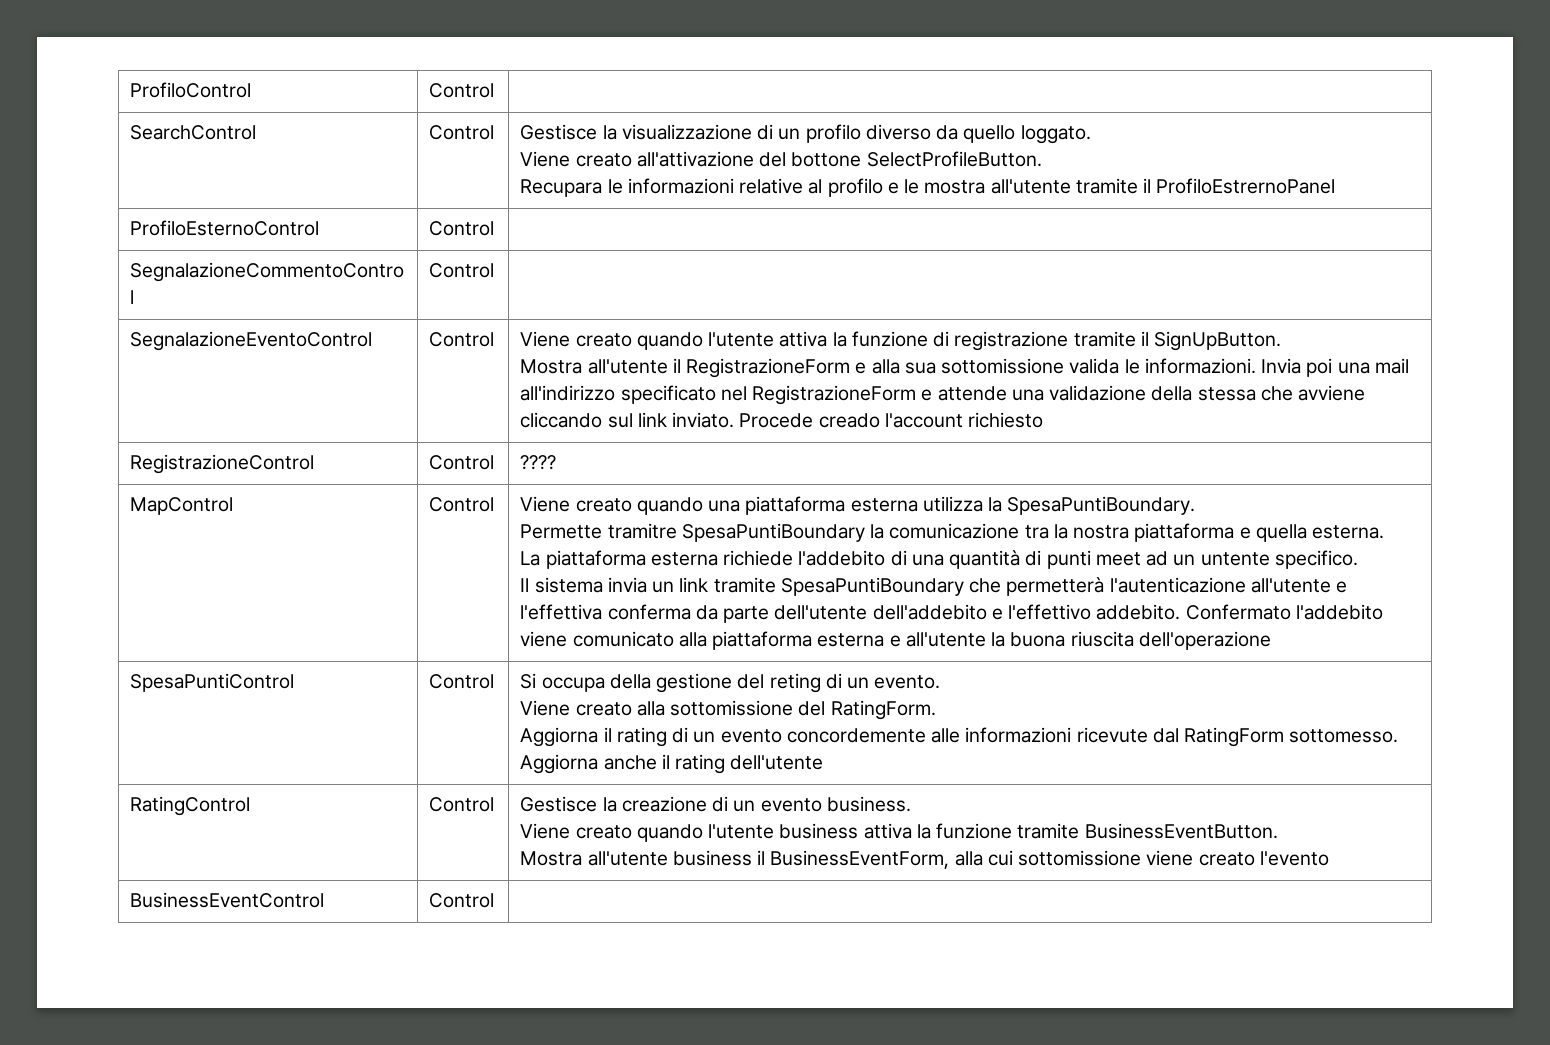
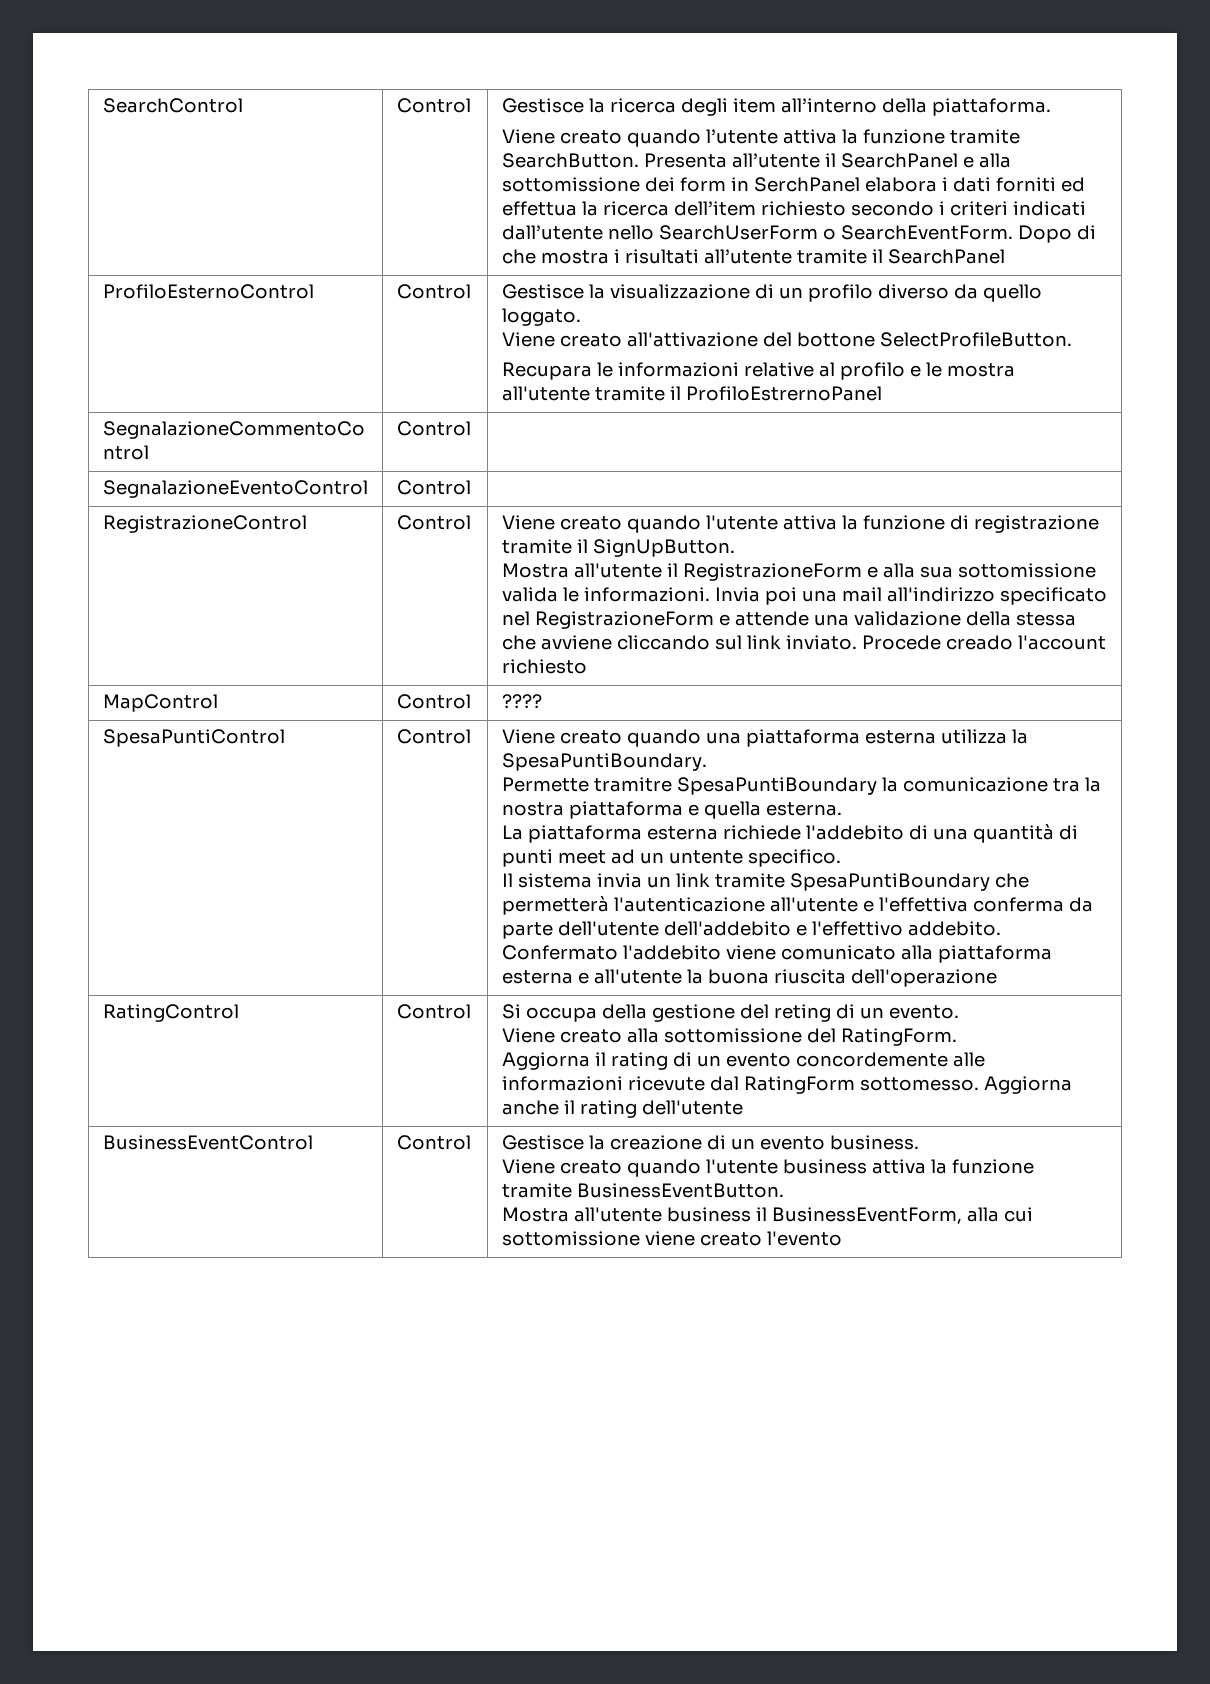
- ProfiloControl | Control |
- SearchControl | Control | Gestisce la visualizzazione di un profilo diverso da quello loggato.
+ SearchControl | Control | Gestisce la ricerca degli item all’interno della piattaforma.
+ Viene creato quando l’utente attiva la funzione tramite SearchButton. Presenta all’utente il SearchPanel e alla sottomissione dei form in SerchPanel elabora i dati forniti ed effettua la ricerca dell’item richiesto secondo i criteri indicati dall’utente nello SearchUserForm o SearchEventForm. Dopo di che mostra i risultati all’utente tramite il SearchPanel
+ ProfiloEsternoControl | Control | Gestisce la visualizzazione di un profilo diverso da quello loggato.
- ProfiloEsternoControl | Control |
+ RegistrazioneControl | Control
- RegistrazioneControl | Control | ????
+ MapControl | Control | ????
- MapControl
+ SpesaPuntiControl
- SpesaPuntiControl | Control | Si occupa della gestione del reting di un evento.
+ RatingControl | Control | Si occupa della gestione del reting di un evento.
- RatingControl | Control | Gestisce la creazione di un evento business.
+ BusinessEventControl | Control | Gestisce la creazione di un evento business.
- BusinessEventControl | Control |

